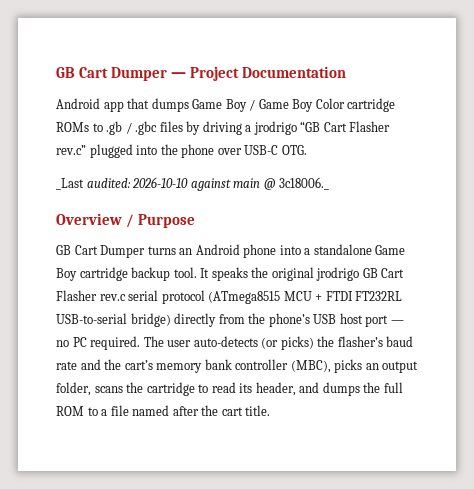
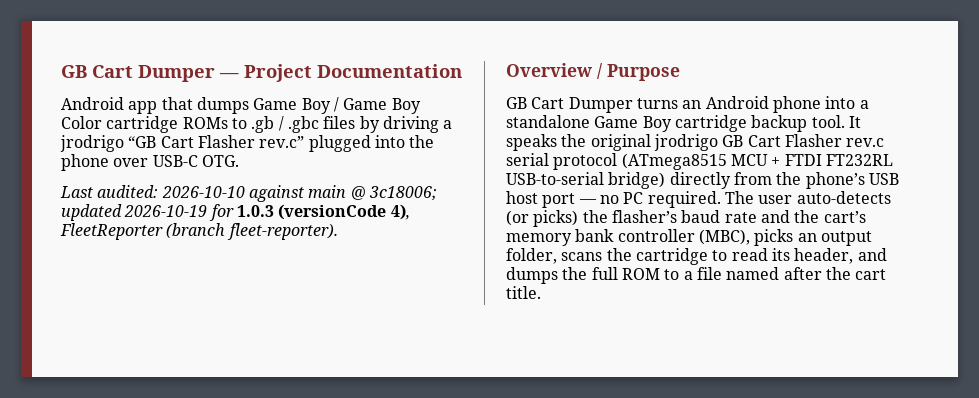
- _Last audited: 2026-10-10 against main @ 3c18006._
+ Last audited: 2026-10-10 against main @ 3c18006; updated 2026-10-19 for 1.0.3 (versionCode 4), FleetReporter (branch fleet-reporter).

